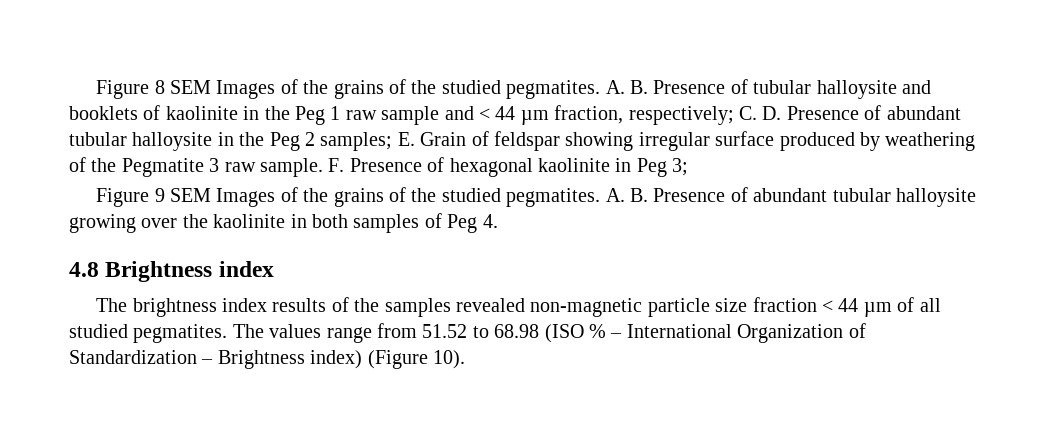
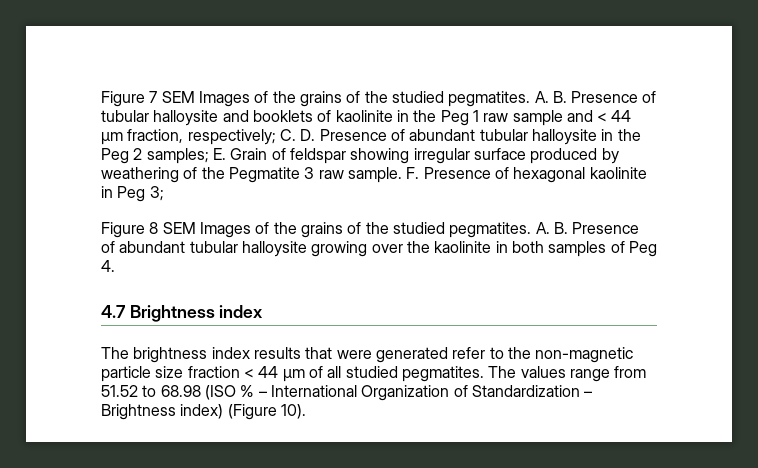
- Figure 8 SEM Images of the grains of the studied pegmatites.
+ Figure 7 SEM Images of the grains of the studied pegmatites.
- Figure 9 SEM Images of the grains of the studied pegmatites.
+ Figure 8 SEM Images of the grains of the studied pegmatites.
- 4.8 Brightness index
+ 4.7 Brightness index
- The brightness index results of the samples revealed non-magnetic particle size fraction < 44 µm of all studied pegmatites.
+ The brightness index results that were generated refer to the non-magnetic particle size fraction < 44 µm of all studied pegmatites.

